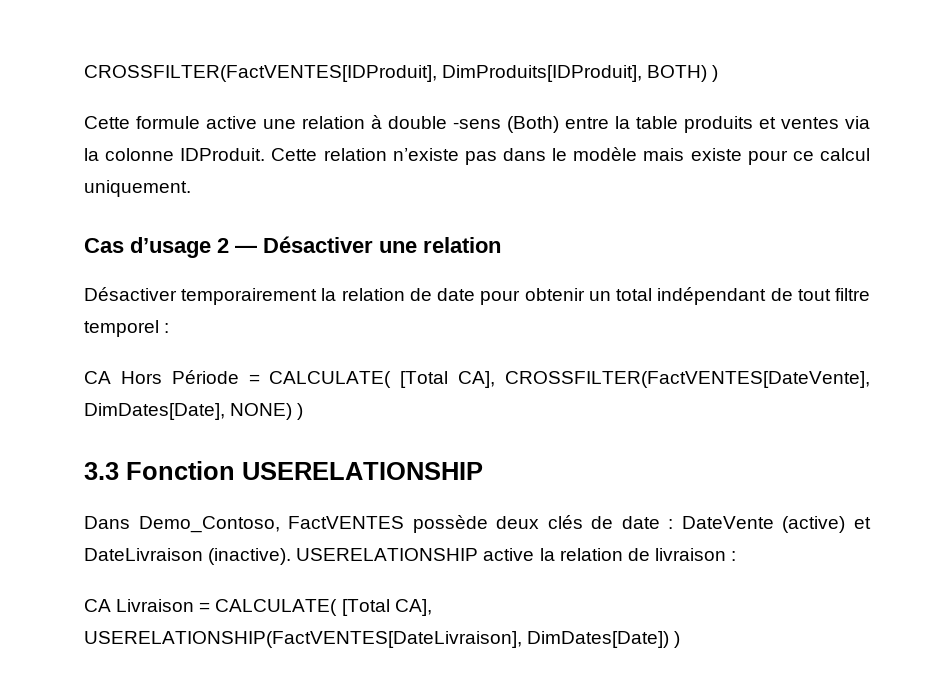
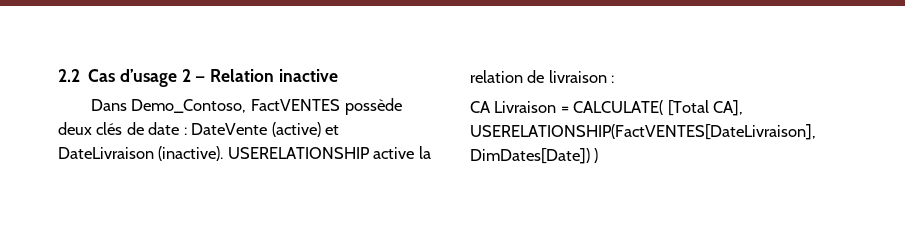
- CROSSFILTER(FactVENTES[IDProduit], DimProduits[IDProduit], BOTH) )
- Cette formule active une relation à double -sens (Both) entre la table produits et ventes via la colonne IDProduit. Cette relation n’existe pas dans le modèle mais existe pour ce calcul uniquement.
- Cas d’usage 2 — Désactiver une relation
- Désactiver temporairement la relation de date pour obtenir un total indépendant de tout filtre temporel :
- CA Hors Période = CALCULATE( [Total CA], CROSSFILTER(FactVENTES[DateVente], DimDates[Date], NONE) )
- 3.3 Fonction USERELATIONSHIP
+ 2.2 Cas d’usage 2 — Relation inactive

